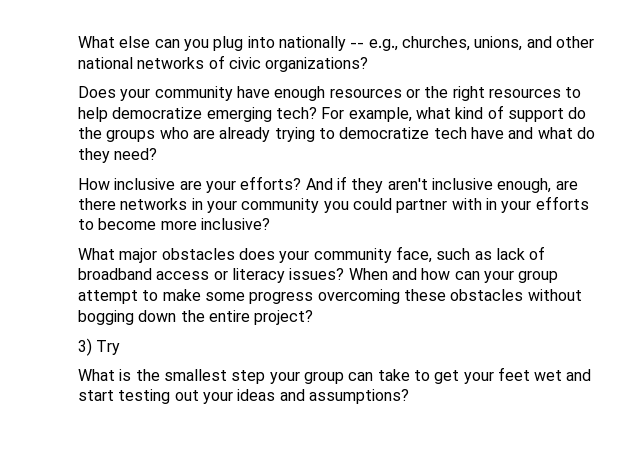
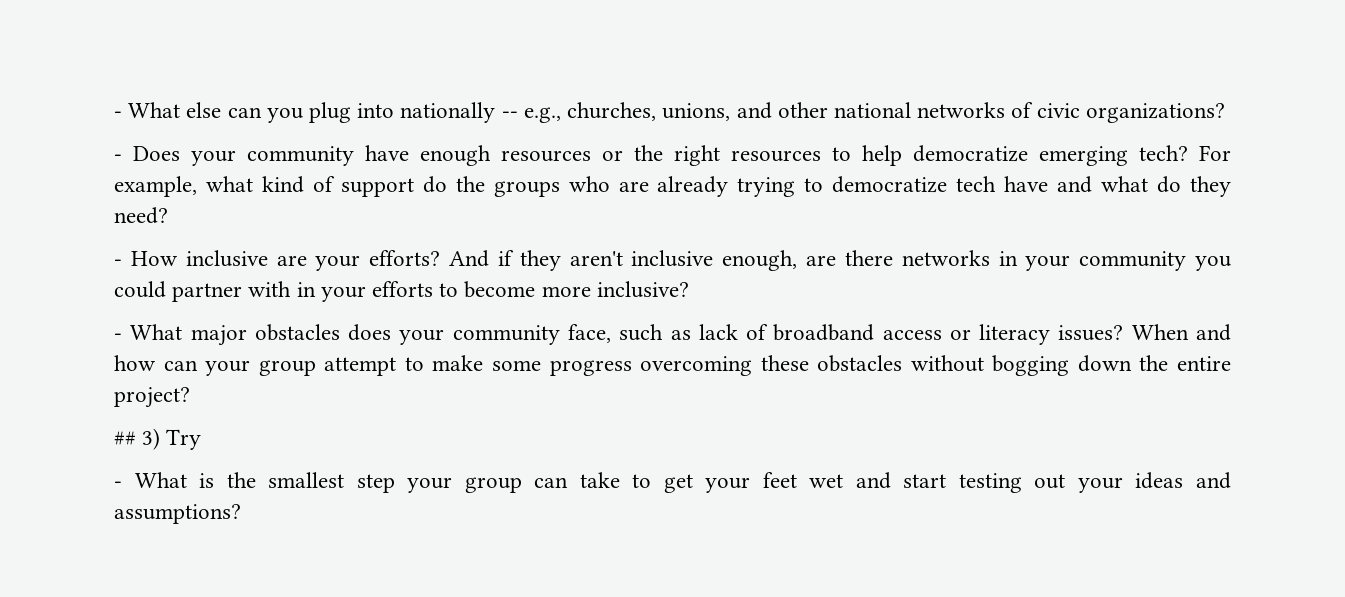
- What else can you plug into nationally -- e.g., churches, unions, and other national networks of civic organizations?
+ - What else can you plug into nationally -- e.g., churches, unions, and other national networks of civic organizations?
- Does your community have enough resources or the right resources to help democratize emerging tech?
+ - Does your community have enough resources or the right resources to help democratize emerging tech?
- How inclusive are your efforts?
+ - How inclusive are your efforts?
- What major obstacles does your community face, such as lack of broadband access or literacy issues?
+ - What major obstacles does your community face, such as lack of broadband access or literacy issues?
- 3) Try
+ ## 3) Try
- What is the smallest step your group can take to get your feet wet and start testing out your ideas and assumptions?
+ - What is the smallest step your group can take to get your feet wet and start testing out your ideas and assumptions?

